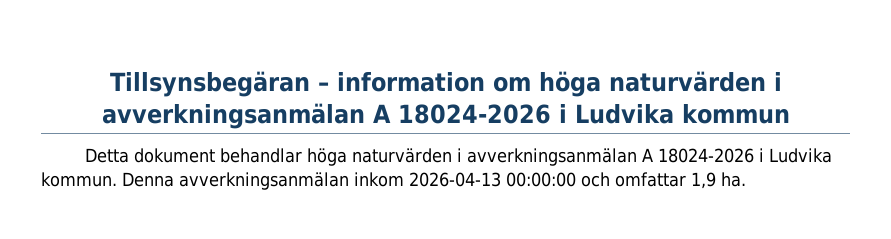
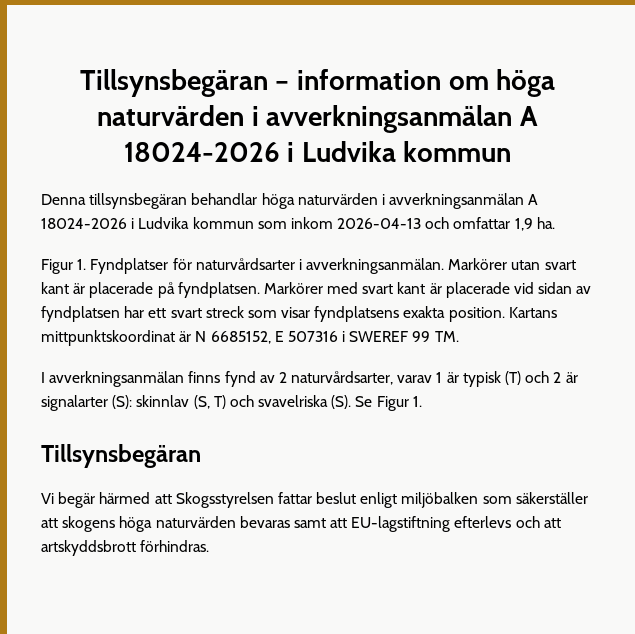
- Detta dokument behandlar höga naturvärden i avverkningsanmälan A 18024-2026 i Ludvika kommun. Denna avverkningsanmälan inkom 2026-04-13 00:00:00 och omfattar 1,9 ha.
+ Denna tillsynsbegäran behandlar höga naturvärden i avverkningsanmälan A 18024-2026 i Ludvika kommun som inkom 2026-04-13 och omfattar 1,9 ha.
+ Figur 1. Fyndplatser för naturvårdsarter i avverkningsanmälan. Markörer utan svart kant är placerade på fyndplatsen. Markörer med svart kant är placerade vid sidan av fyndplatsen har ett svart streck som visar fyndplatsens exakta position. Kartans mittpunktskoordinat är N 6685152, E 507316 i SWEREF 99 TM.
+ I avverkningsanmälan finns fynd av 2 naturvårdsarter, varav 1 är typisk (T) och 2 är signalarter (S): skinnlav (S, T) och svavelriska (S). Se Figur 1.
+ Tillsynsbegäran
+ Vi begär härmed att Skogsstyrelsen fattar beslut enligt miljöbalken som säkerställer att skogens höga naturvärden bevaras samt att EU-lagstiftning efterlevs och att artskyddsbrott förhindras.

